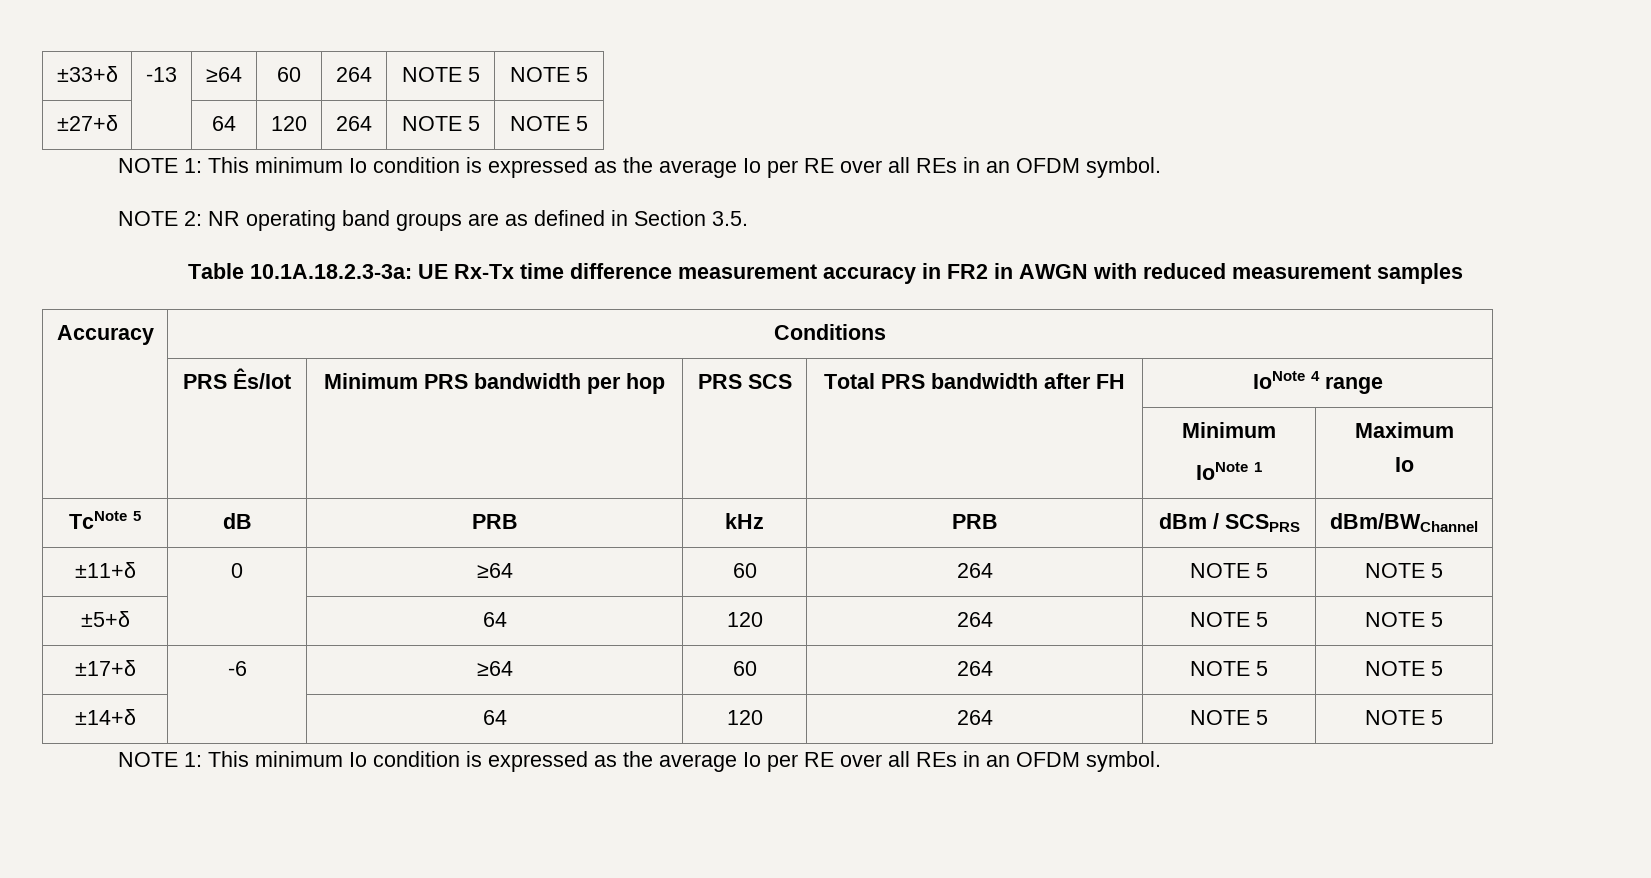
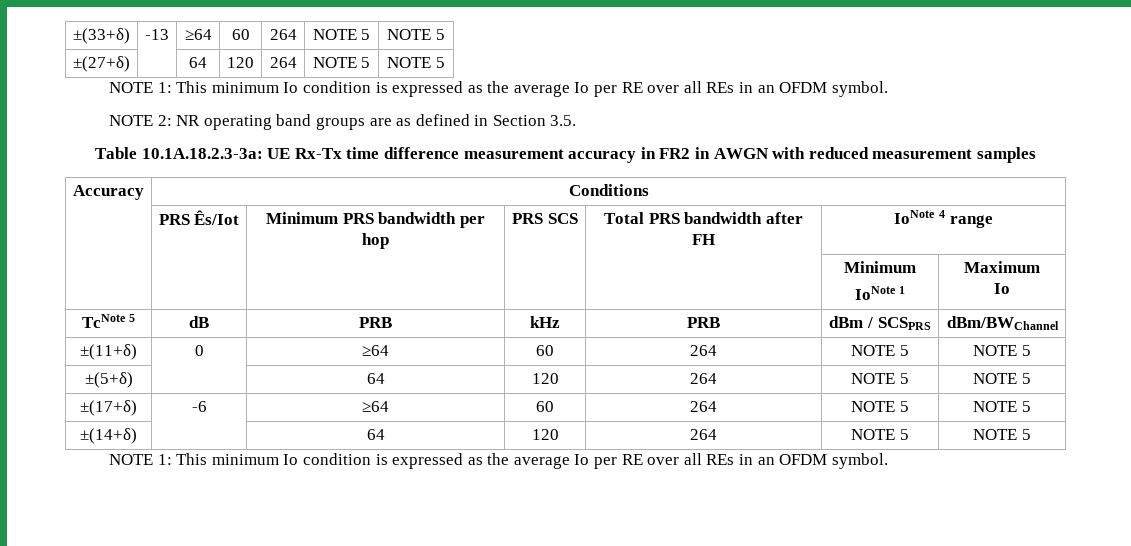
- ±33+δ | -13 | ≥64 | 60 | 264 | NOTE 5 | NOTE 5
+ ±(33+δ) | -13 | ≥64 | 60 | 264 | NOTE 5 | NOTE 5
- ±27+δ | | 64 | 120 | 264 | NOTE 5 | NOTE 5
+ ±(27+δ) | | 64 | 120 | 264 | NOTE 5 | NOTE 5
- ±11+δ | 0 | ≥64 | 60 | 264 | NOTE 5 | NOTE 5
+ ±(11+δ) | 0 | ≥64 | 60 | 264 | NOTE 5 | NOTE 5
- ±5+δ | | 64 | 120 | 264 | NOTE 5 | NOTE 5
- ±17+δ | -6 | ≥64 | 60 | 264 | NOTE 5 | NOTE 5
+ ±(5+δ) | | 64 | 120 | 264 | NOTE 5 | NOTE 5
+ ±(17+δ) | -6 | ≥64 | 60 | 264 | NOTE 5 | NOTE 5
- ±14+δ | | 64 | 120 | 264 | NOTE 5 | NOTE 5
+ ±(14+δ) | | 64 | 120 | 264 | NOTE 5 | NOTE 5

